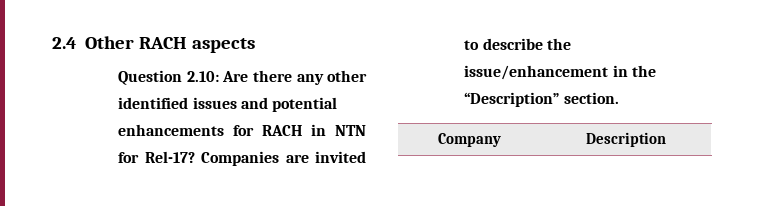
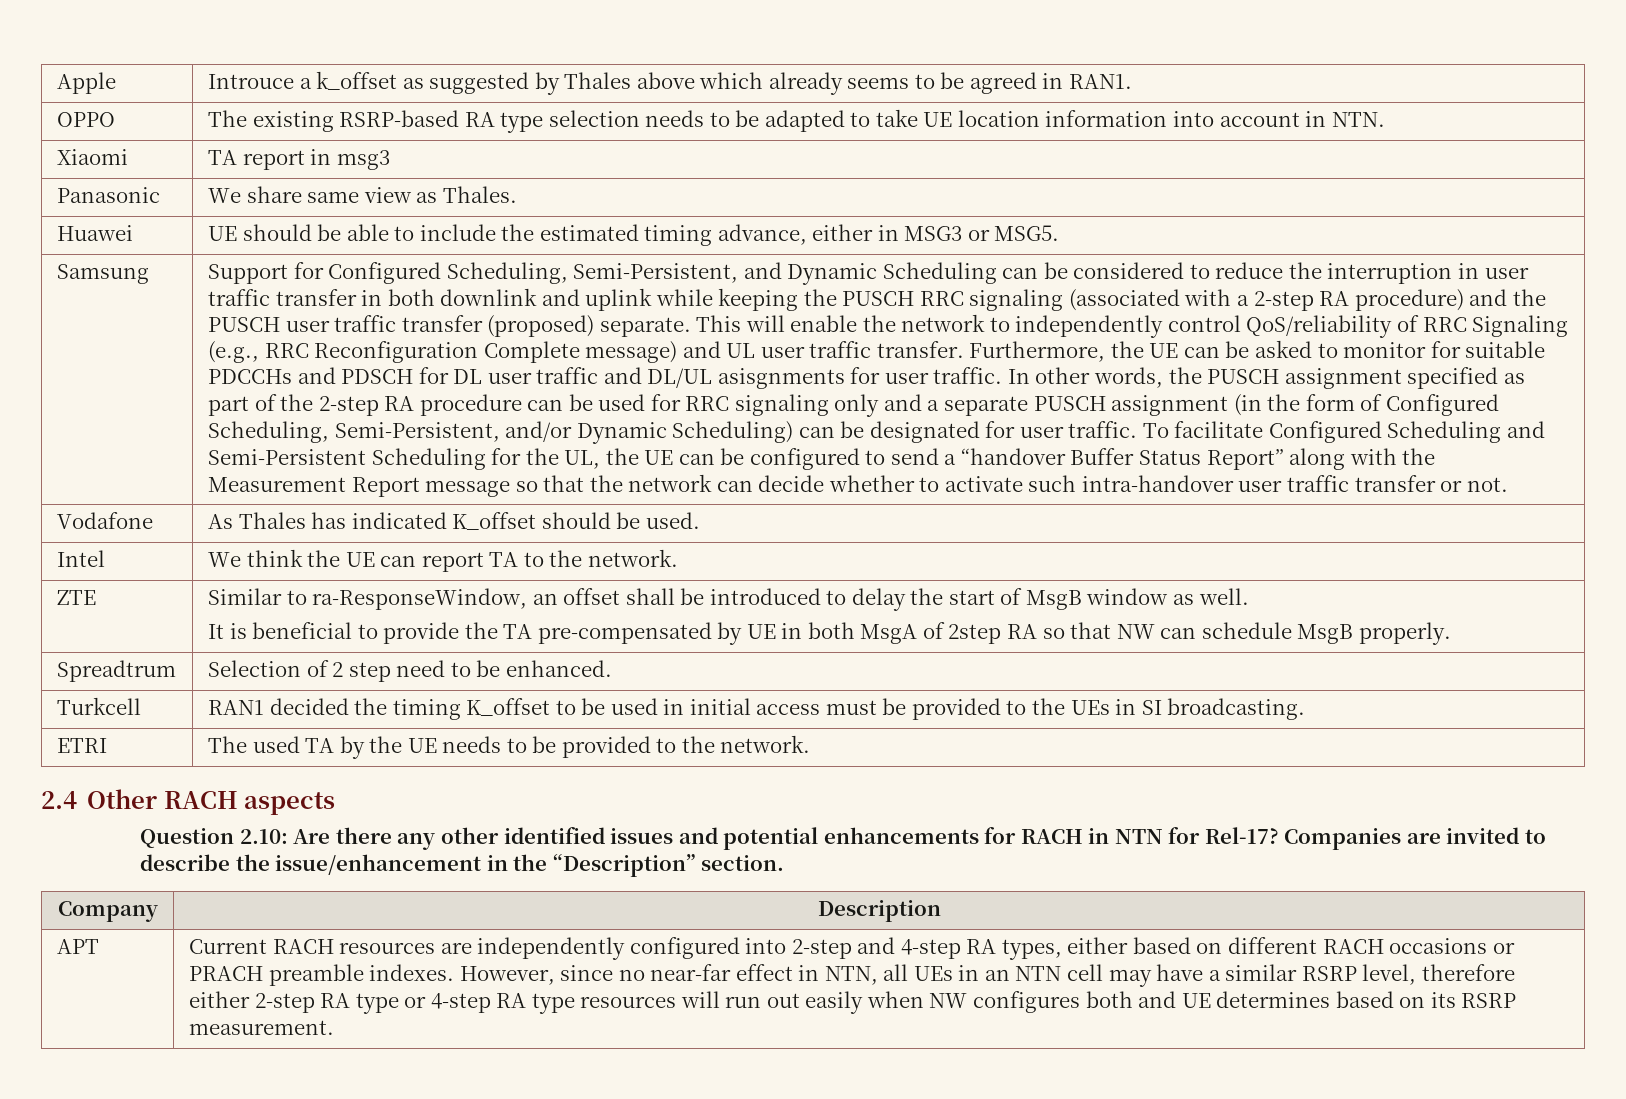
+ Apple | Introuce a k_offset as suggested by Thales above which already seems to be agreed in RAN1.
+ OPPO | The existing RSRP-based RA type selection needs to be adapted to take UE location information into account in NTN.
+ Xiaomi | TA report in msg3
+ Panasonic | We share same view as Thales.
+ Huawei | UE should be able to include the estimated timing advance, either in MSG3 or MSG5.
+ Samsung | Support for Configured Scheduling, Semi-Persistent, and Dynamic Scheduling can be considered to reduce the interruption in user traffic transfer in both downlink and uplink while keeping the PUSCH RRC signaling (associated with a 2-step RA procedure) and the PUSCH user traffic transfer (proposed) separate. This will enable the network to independently control QoS/reliability of RRC Signaling (e.g., RRC Reconfiguration Complete message) and UL user traffic transfer. Furthermore, the UE can be asked to monitor for suitable PDCCHs and PDSCH for DL user traffic and DL/UL asisgnments for user traffic. In other words, the PUSCH assignment specified as part of the 2-step RA procedure can be used for RRC signaling only and a separate PUSCH assignment (in the form of Configured Scheduling, Semi-Persistent, and/or Dynamic Scheduling) can be designated for user traffic. To facilitate Configured Scheduling and Semi-Persistent Scheduling for the UL, the UE can be configured to send a “handover Buffer Status Report” along with the Measurement Report message so that the network can decide whether to activate such intra-handover user traffic transfer or not.
+ Vodafone | As Thales has indicated K_offset should be used.
+ Intel | We think the UE can report TA to the network.
+ ZTE | Similar to ra-ResponseWindow, an offset shall be introduced to delay the start of MsgB window as well.
+ It is beneficial to provide the TA pre-compensated by UE in both MsgA of 2step RA so that NW can schedule MsgB properly.
+ Spreadtrum | Selection of 2 step need to be enhanced.
+ Turkcell | RAN1 decided the timing K_offset to be used in initial access must be provided to the UEs in SI broadcasting.
+ ETRI | The used TA by the UE needs to be provided to the network.
+ APT | Current RACH resources are independently configured into 2-step and 4-step RA types, either based on different RACH occasions or PRACH preamble indexes. However, since no near-far effect in NTN, all UEs in an NTN cell may have a similar RSRP level, therefore either 2-step RA type or 4-step RA type resources will run out easily when NW configures both and UE determines based on its RSRP measurement.

